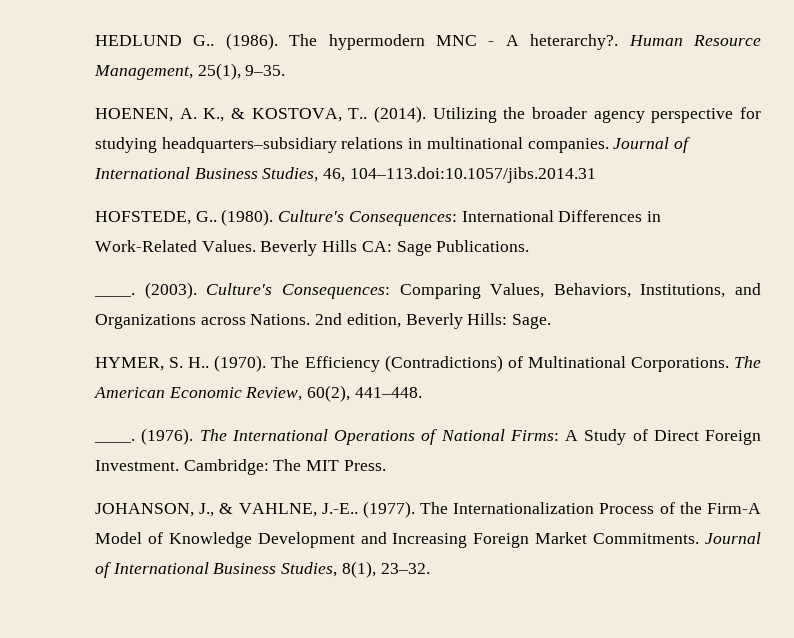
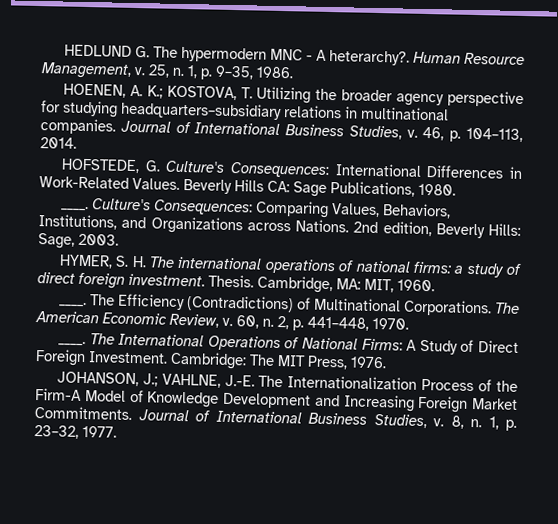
- HEDLUND G.. (1986). The hypermodern MNC - A heterarchy?.
+ HEDLUND G. The hypermodern MNC - A heterarchy?.
- Human Resource Management, 25(1), 9–35.
- HOENEN, A. K., & KOSTOVA, T.. (2014). Utilizing the broader agency perspective for studying headquarters–subsidiary relations in multinational companies.
+ Human Resource Management, v. 25, n. 1, p. 9–35, 1986.
+ HOENEN, A. K.; KOSTOVA, T. Utilizing the broader agency perspective for studying headquarters–subsidiary relations in multinational companies.
- Journal of International Business Studies, 46, 104–113.doi:10.1057/jibs.2014.31
+ Journal of International Business Studies, v. 46, p. 104–113, 2014.
- HOFSTEDE, G.. (1980). Culture's Consequences: International Differences in Work-Related Values.
+ HOFSTEDE, G. Culture's Consequences: International Differences in Work-Related Values.
- Beverly Hills CA: Sage Publications.
- ____. (2003).
+ Beverly Hills CA: Sage Publications, 1980.
+ ____.
- 2nd edition, Beverly Hills: Sage.
+ 2nd edition, Beverly Hills: Sage, 2003.
- HYMER, S. H.. (1970).
+ HYMER, S. H. The international operations of national firms: a study of direct foreign investment. Thesis. Cambridge, MA: MIT, 1960.
+ ____.
- The American Economic Review, 60(2), 441–448.
- ____. (1976).
+ The American Economic Review, v. 60, n. 2, p. 441–448, 1970.
+ ____.
- Cambridge: The MIT Press.
+ Cambridge: The MIT Press, 1976.
- JOHANSON, J., & VAHLNE, J.-E.. (1977). The Internationalization Process of the Firm-A Model of Knowledge Development and Increasing Foreign Market Commitments.
+ JOHANSON, J.; VAHLNE, J.-E. The Internationalization Process of the Firm-A Model of Knowledge Development and Increasing Foreign Market Commitments.
- Journal of International Business Studies, 8(1), 23–32.
+ Journal of International Business Studies, v. 8, n. 1, p. 23–32, 1977.

